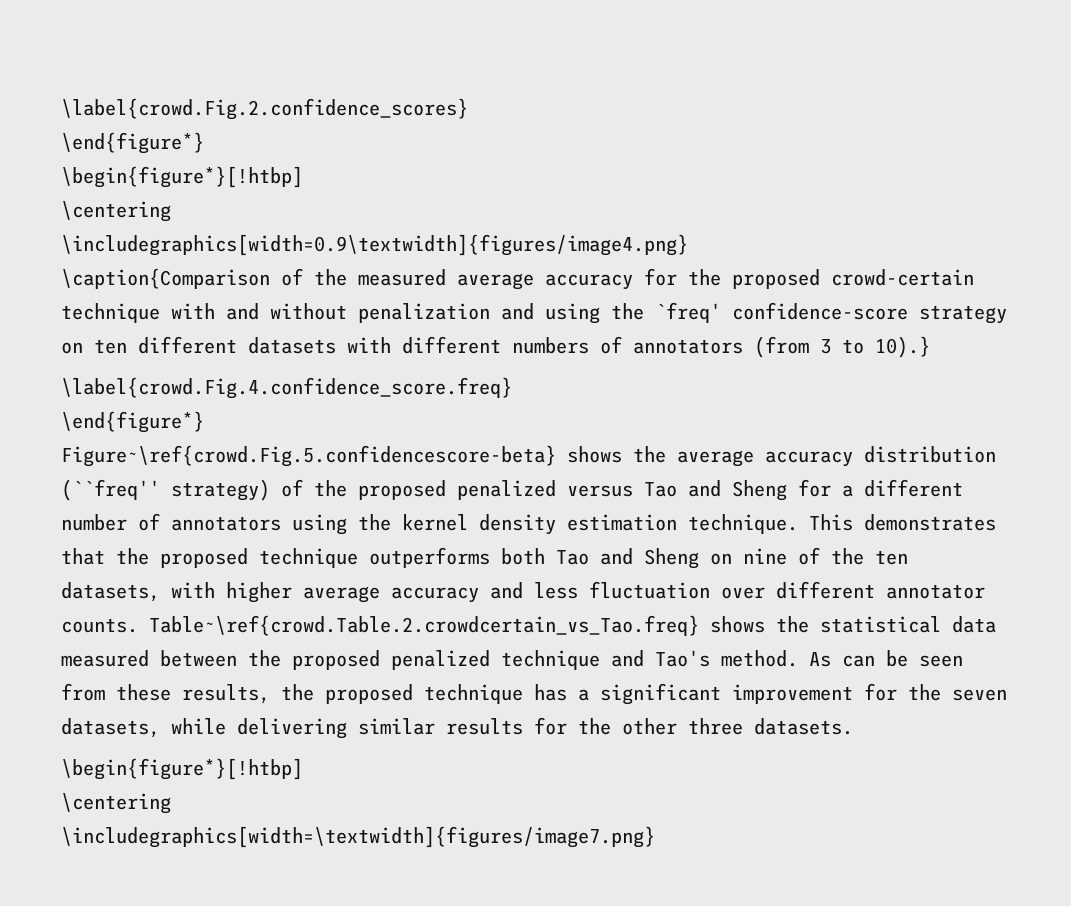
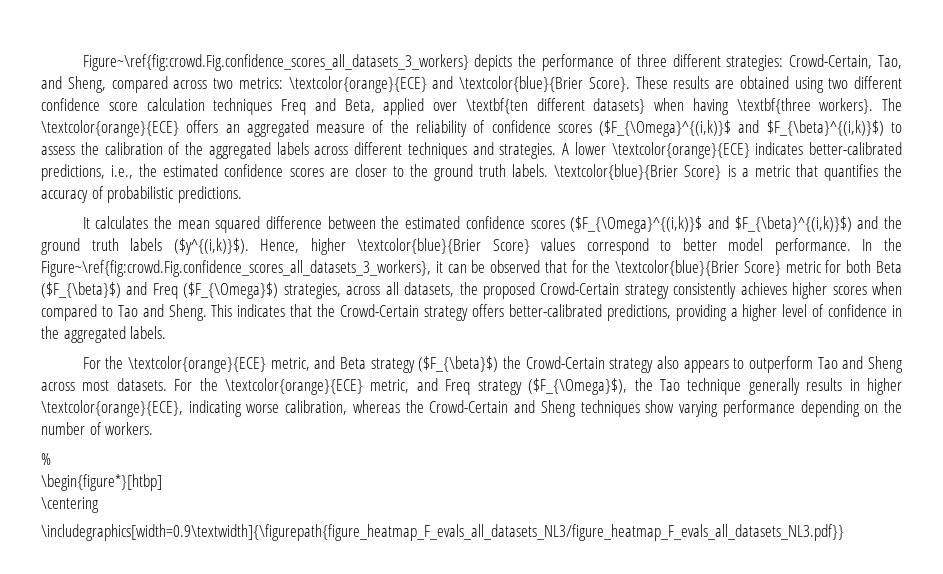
- \label{crowd.Fig.2.confidence_scores}
- \end{figure*}
- \begin{figure*}[!htbp]
+ Figure~\ref{fig:crowd.Fig.confidence_scores_all_datasets_3_workers} depicts the performance of three different strategies: Crowd-Certain, Tao, and Sheng, compared across two metrics: \textcolor{orange}{ECE} and \textcolor{blue}{Brier Score}. These results are obtained using two different confidence score calculation techniques Freq and Beta, applied over \textbf{ten different datasets} when having \textbf{three workers}. The \textcolor{orange}{ECE} offers an aggregated measure of the reliability of confidence scores ($F_{\Omega}^{(i,k)}$ and $F_{\beta}^{(i,k)}$) to assess the calibration of the aggregated labels across different techniques and strategies. A lower \textcolor{orange}{ECE} indicates better-calibrated predictions, i.e., the estimated confidence scores are closer to the ground truth labels. \textcolor{blue}{Brier Score} is a metric that quantifies the accuracy of probabilistic predictions.
+ It calculates the mean squared difference between the estimated confidence scores ($F_{\Omega}^{(i,k)}$ and $F_{\beta}^{(i,k)}$) and the ground truth labels ($y^{(i,k)}$). Hence, higher \textcolor{blue}{Brier Score} values correspond to better model performance. In the Figure~\ref{fig:crowd.Fig.confidence_scores_all_datasets_3_workers}, it can be observed that for the \textcolor{blue}{Brier Score} metric for both Beta ($F_{\beta}$) and Freq ($F_{\Omega}$) strategies, across all datasets, the proposed Crowd-Certain strategy consistently achieves higher scores when compared to Tao and Sheng. This indicates that the Crowd-Certain strategy offers better-calibrated predictions, providing a higher level of confidence in the aggregated labels.
+ For the \textcolor{orange}{ECE} metric, and Beta strategy ($F_{\beta}$) the Crowd-Certain strategy also appears to outperform Tao and Sheng across most datasets. For the \textcolor{orange}{ECE} metric, and Freq strategy ($F_{\Omega}$), the Tao technique generally results in higher \textcolor{orange}{ECE}, indicating worse calibration, whereas the Crowd-Certain and Sheng techniques show varying performance depending on the number of workers.
+ %
+ \begin{figure*}[htbp]
  \centering
- \includegraphics[width=0.9\textwidth]{figures/image4.png}
- \caption{Comparison of the measured average accuracy for the proposed crowd-certain technique with and without penalization and using the `freq' confidence-score strategy on ten different datasets with different numbers of annotators (from 3 to 10).}
- \label{crowd.Fig.4.confidence_score.freq}
- \end{figure*}
- Figure~\ref{crowd.Fig.5.confidencescore-beta} shows the average accuracy distribution (``freq'' strategy) of the proposed penalized versus Tao and Sheng for a different number of annotators using the kernel density estimation technique. This demonstrates that the proposed technique outperforms both Tao and Sheng on nine of the ten datasets, with higher average accuracy and less fluctuation over different annotator counts. Table~\ref{crowd.Table.2.crowdcertain_vs_Tao.freq} shows the statistical data measured between the proposed penalized technique and Tao's method. As can be seen from these results, the proposed technique has a significant improvement for the seven datasets, while delivering similar results for the other three datasets.
- \begin{figure*}[!htbp]
- \centering
- \includegraphics[width=\textwidth]{figures/image7.png}
+ \includegraphics[width=0.9\textwidth]{\figurepath{figure_heatmap_F_evals_all_datasets_NL3/figure_heatmap_F_evals_all_datasets_NL3.pdf}}

